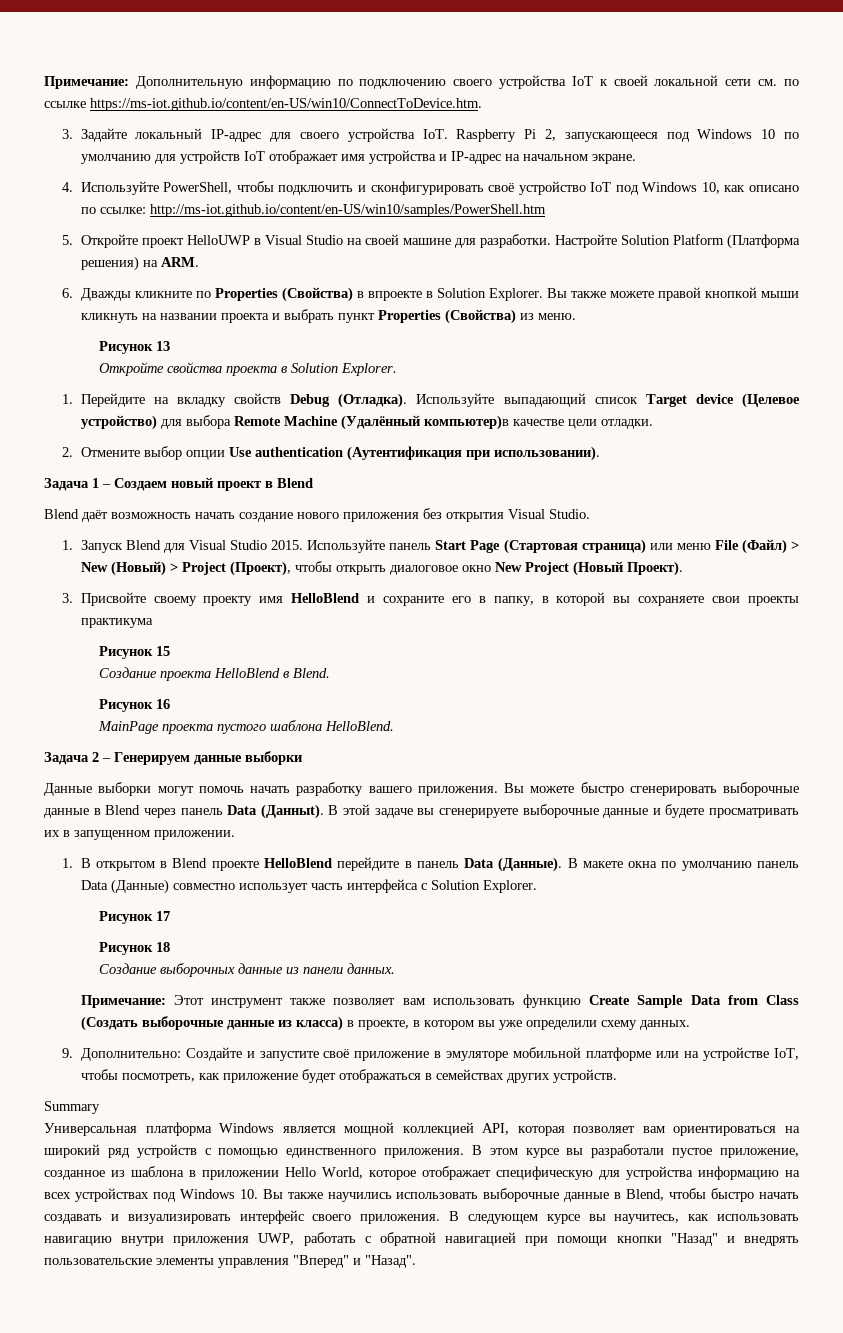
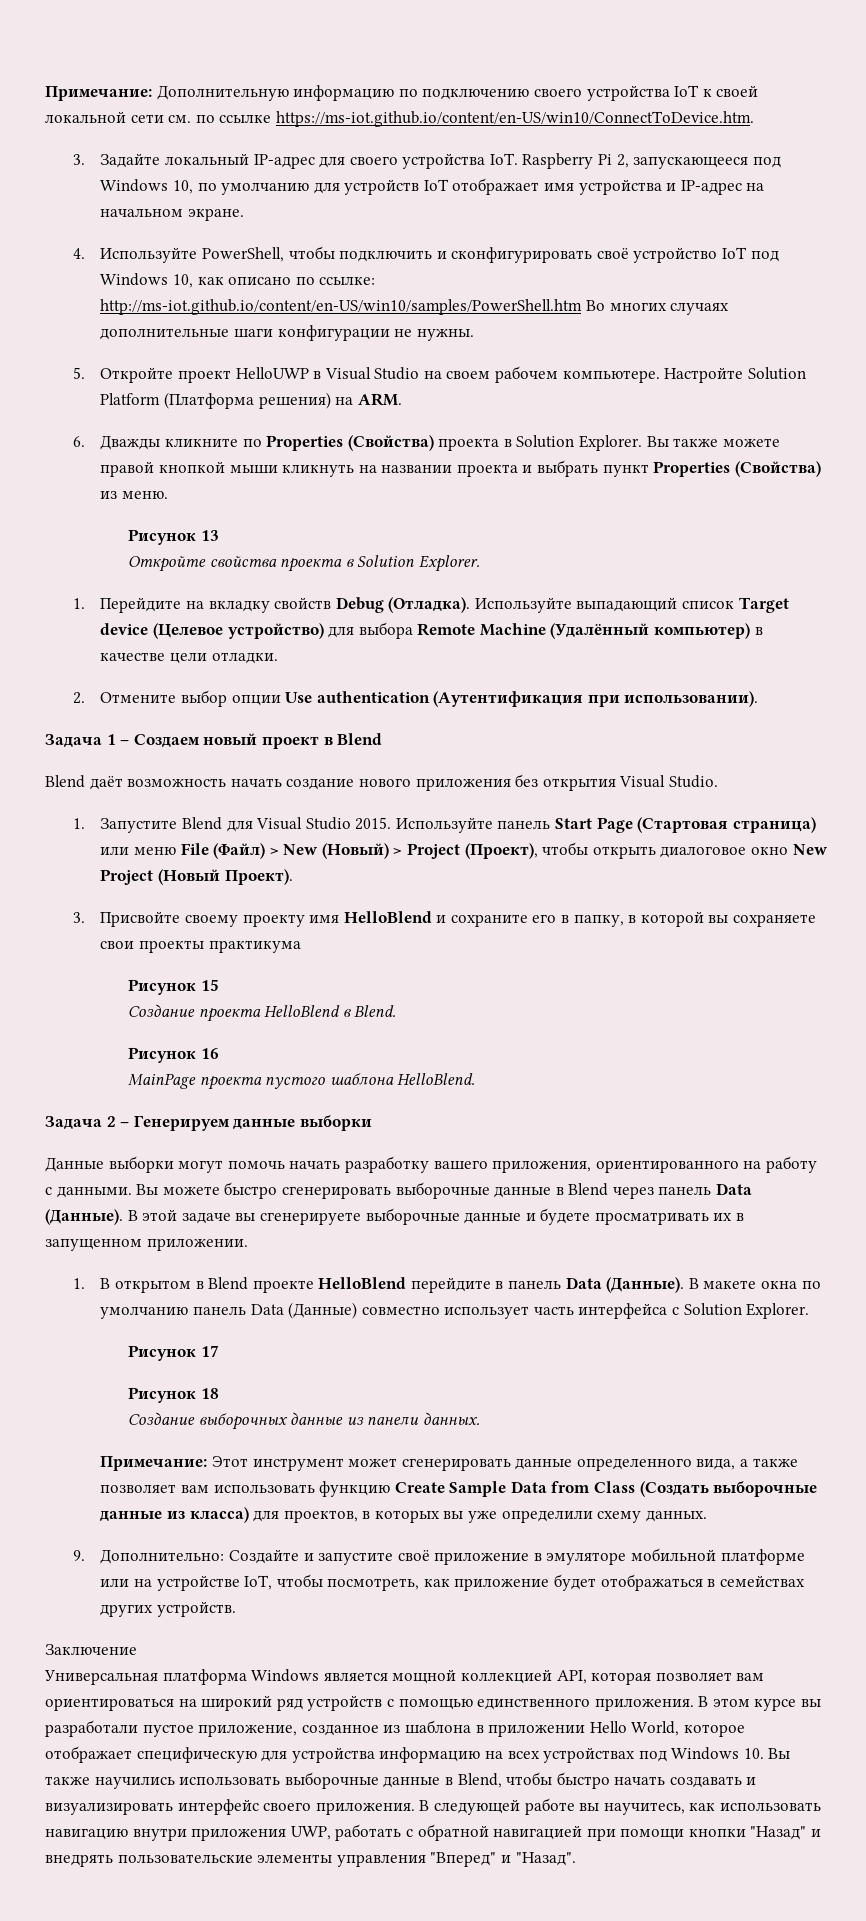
- 3. Задайте локальный IP-адрес для своего устройства IoT. Raspberry Pi 2, запускающееся под Windows 10 по умолчанию для устройств IoT отображает имя устройства и IP-адрес на начальном экране.
+ 3. Задайте локальный IP-адрес для своего устройства IoT. Raspberry Pi 2, запускающееся под Windows 10, по умолчанию для устройств IoT отображает имя устройства и IP-адрес на начальном экране.
- 4. Используйте PowerShell, чтобы подключить и сконфигурировать своё устройство IoT под Windows 10, как описано по ссылке: http://ms-iot.github.io/content/en-US/win10/samples/PowerShell.htm
+ 4. Используйте PowerShell, чтобы подключить и сконфигурировать своё устройство IoT под Windows 10, как описано по ссылке: http://ms-iot.github.io/content/en-US/win10/samples/PowerShell.htm Во многих случаях дополнительные шаги конфигурации не нужны.
- 5. Откройте проект HelloUWP в Visual Studio на своей машине для разработки.
+ 5. Откройте проект HelloUWP в Visual Studio на своем рабочем компьютере.
- 6. Дважды кликните по Properties (Свойства) в впроекте в Solution Explorer.
+ 6. Дважды кликните по Properties (Свойства) проекта в Solution Explorer.
- Используйте выпадающий список Target device (Целевое устройство) для выбора Remote Machine (Удалённый компьютер)в качестве цели отладки.
+ Используйте выпадающий список Target device (Целевое устройство) для выбора Remote Machine (Удалённый компьютер) в качестве цели отладки.
- 1. Запуск Blend для Visual Studio 2015.
+ 1. Запустите Blend для Visual Studio 2015.
- Данные выборки могут помочь начать разработку вашего приложения.
+ Данные выборки могут помочь начать разработку вашего приложения, ориентированного на работу с данными.
- Вы можете быстро сгенерировать выборочные данные в Blend через панель Data (Данныt).
+ Вы можете быстро сгенерировать выборочные данные в Blend через панель Data (Данные).
- Примечание: Этот инструмент также позволяет вам использовать функцию Create Sample Data from Class (Создать выборочные данные из класса) в проекте, в котором вы уже определили схему данных.
+ Примечание: Этот инструмент может сгенерировать данные определенного вида, а также позволяет вам использовать функцию Create Sample Data from Class (Создать выборочные данные из класса) для проектов, в которых вы уже определили схему данных.
- Summary
+ Заключение
- В следующем курсе вы научитесь, как использовать навигацию внутри приложения UWP, работать с обратной навигацией при помощи кнопки "Назад" и внедрять пользовательские элементы управления "Вперед" и "Назад".
+ В следующей работе вы научитесь, как использовать навигацию внутри приложения UWP, работать с обратной навигацией при помощи кнопки "Назад" и внедрять пользовательские элементы управления "Вперед" и "Назад".

